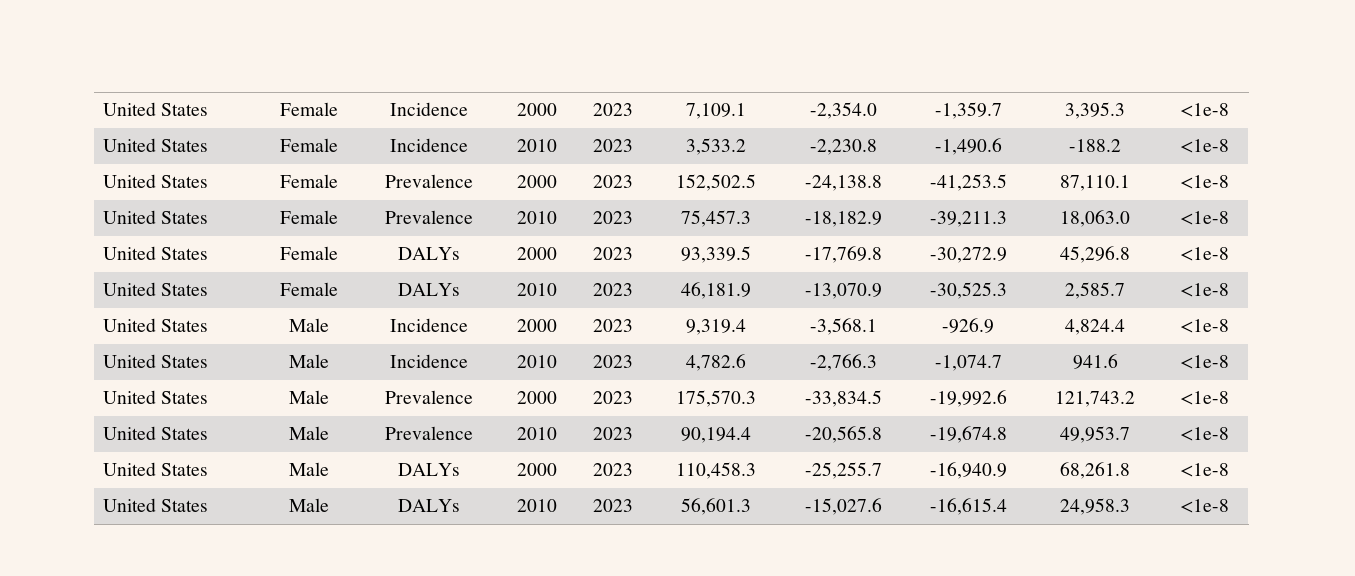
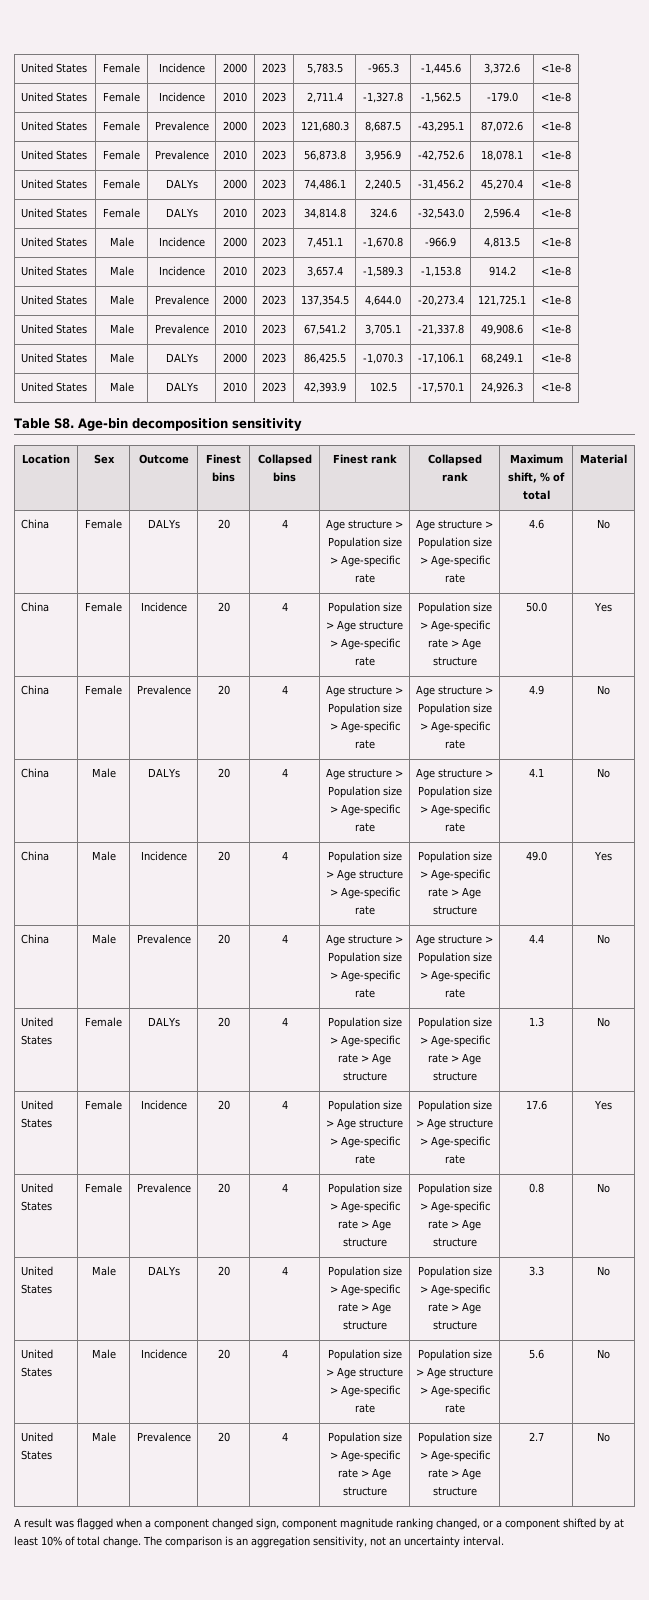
- United States | Female | Incidence | 2000 | 2023 | 7,109.1 | -2,354.0 | -1,359.7 | 3,395.3 | <1e-8
+ United States | Female | Incidence | 2000 | 2023 | 5,783.5 | -965.3 | -1,445.6 | 3,372.6 | <1e-8
- United States | Female | Incidence | 2010 | 2023 | 3,533.2 | -2,230.8 | -1,490.6 | -188.2 | <1e-8
+ United States | Female | Incidence | 2010 | 2023 | 2,711.4 | -1,327.8 | -1,562.5 | -179.0 | <1e-8
- United States | Female | Prevalence | 2000 | 2023 | 152,502.5 | -24,138.8 | -41,253.5 | 87,110.1 | <1e-8
+ United States | Female | Prevalence | 2000 | 2023 | 121,680.3 | 8,687.5 | -43,295.1 | 87,072.6 | <1e-8
- United States | Female | Prevalence | 2010 | 2023 | 75,457.3 | -18,182.9 | -39,211.3 | 18,063.0 | <1e-8
+ United States | Female | Prevalence | 2010 | 2023 | 56,873.8 | 3,956.9 | -42,752.6 | 18,078.1 | <1e-8
- United States | Female | DALYs | 2000 | 2023 | 93,339.5 | -17,769.8 | -30,272.9 | 45,296.8 | <1e-8
+ United States | Female | DALYs | 2000 | 2023 | 74,486.1 | 2,240.5 | -31,456.2 | 45,270.4 | <1e-8
- United States | Female | DALYs | 2010 | 2023 | 46,181.9 | -13,070.9 | -30,525.3 | 2,585.7 | <1e-8
+ United States | Female | DALYs | 2010 | 2023 | 34,814.8 | 324.6 | -32,543.0 | 2,596.4 | <1e-8
- United States | Male | Incidence | 2000 | 2023 | 9,319.4 | -3,568.1 | -926.9 | 4,824.4 | <1e-8
+ United States | Male | Incidence | 2000 | 2023 | 7,451.1 | -1,670.8 | -966.9 | 4,813.5 | <1e-8
- United States | Male | Incidence | 2010 | 2023 | 4,782.6 | -2,766.3 | -1,074.7 | 941.6 | <1e-8
+ United States | Male | Incidence | 2010 | 2023 | 3,657.4 | -1,589.3 | -1,153.8 | 914.2 | <1e-8
- United States | Male | Prevalence | 2000 | 2023 | 175,570.3 | -33,834.5 | -19,992.6 | 121,743.2 | <1e-8
+ United States | Male | Prevalence | 2000 | 2023 | 137,354.5 | 4,644.0 | -20,273.4 | 121,725.1 | <1e-8
- United States | Male | Prevalence | 2010 | 2023 | 90,194.4 | -20,565.8 | -19,674.8 | 49,953.7 | <1e-8
+ United States | Male | Prevalence | 2010 | 2023 | 67,541.2 | 3,705.1 | -21,337.8 | 49,908.6 | <1e-8
- United States | Male | DALYs | 2000 | 2023 | 110,458.3 | -25,255.7 | -16,940.9 | 68,261.8 | <1e-8
+ United States | Male | DALYs | 2000 | 2023 | 86,425.5 | -1,070.3 | -17,106.1 | 68,249.1 | <1e-8
- United States | Male | DALYs | 2010 | 2023 | 56,601.3 | -15,027.6 | -16,615.4 | 24,958.3 | <1e-8
+ United States | Male | DALYs | 2010 | 2023 | 42,393.9 | 102.5 | -17,570.1 | 24,926.3 | <1e-8
+ Table S8. Age-bin decomposition sensitivity
+ Location | Sex | Outcome | Finest bins | Collapsed bins | Finest rank | Collapsed rank | Maximum shift, % of total | Material
+ China | Female | DALYs | 20 | 4 | Age structure > Population size > Age-specific rate | Age structure > Population size > Age-specific rate | 4.6 | No
+ China | Female | Incidence | 20 | 4 | Population size > Age structure > Age-specific rate | Population size > Age-specific rate > Age structure | 50.0 | Yes
+ China | Female | Prevalence | 20 | 4 | Age structure > Population size > Age-specific rate | Age structure > Population size > Age-specific rate | 4.9 | No
+ China | Male | DALYs | 20 | 4 | Age structure > Population size > Age-specific rate | Age structure > Population size > Age-specific rate | 4.1 | No
+ China | Male | Incidence | 20 | 4 | Population size > Age structure > Age-specific rate | Population size > Age-specific rate > Age structure | 49.0 | Yes
+ China | Male | Prevalence | 20 | 4 | Age structure > Population size > Age-specific rate | Age structure > Population size > Age-specific rate | 4.4 | No
+ United States | Female | DALYs | 20 | 4 | Population size > Age-specific rate > Age structure | Population size > Age-specific rate > Age structure | 1.3 | No
+ United States | Female | Incidence | 20 | 4 | Population size > Age structure > Age-specific rate | Population size > Age structure > Age-specific rate | 17.6 | Yes
+ United States | Female | Prevalence | 20 | 4 | Population size > Age-specific rate > Age structure | Population size > Age-specific rate > Age structure | 0.8 | No
+ United States | Male | DALYs | 20 | 4 | Population size > Age-specific rate > Age structure | Population size > Age-specific rate > Age structure | 3.3 | No
+ United States | Male | Incidence | 20 | 4 | Population size > Age structure > Age-specific rate | Population size > Age structure > Age-specific rate | 5.6 | No
+ United States | Male | Prevalence | 20 | 4 | Population size > Age-specific rate > Age structure | Population size > Age-specific rate > Age structure | 2.7 | No
+ A result was flagged when a component changed sign, component magnitude ranking changed, or a component shifted by at least 10% of total change. The comparison is an aggregation sensitivity, not an uncertainty interval.

